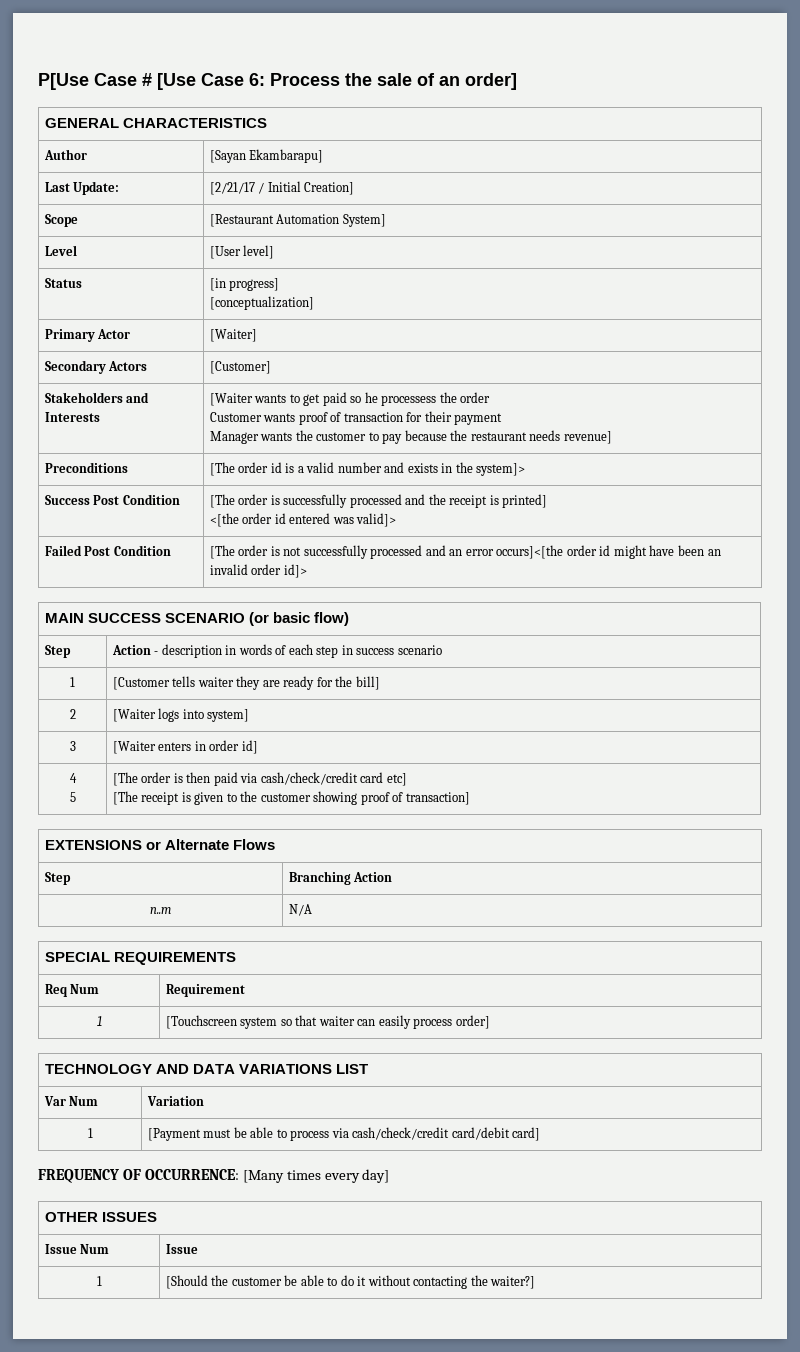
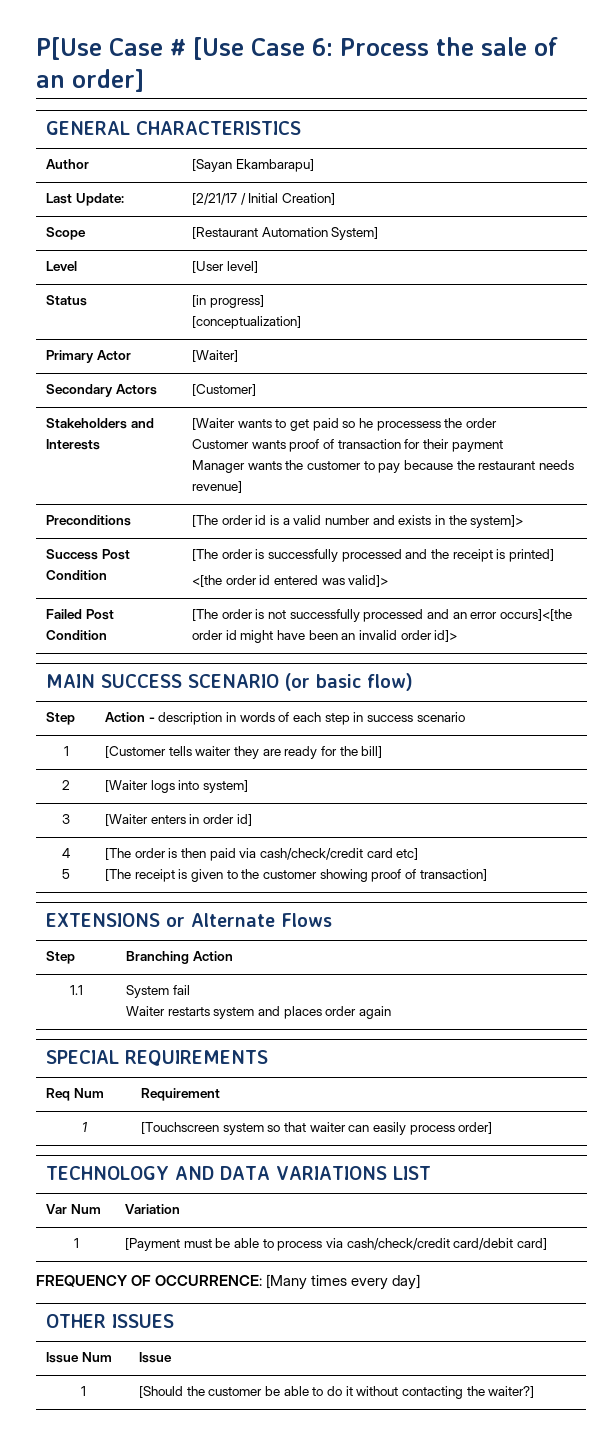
- n..m | N/A
+ 1.1 | System fail
+ Waiter restarts system and places order again

